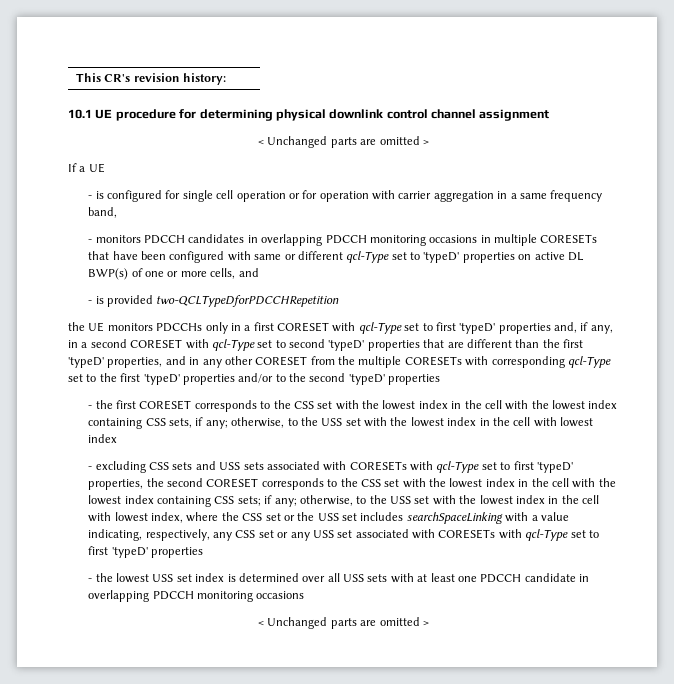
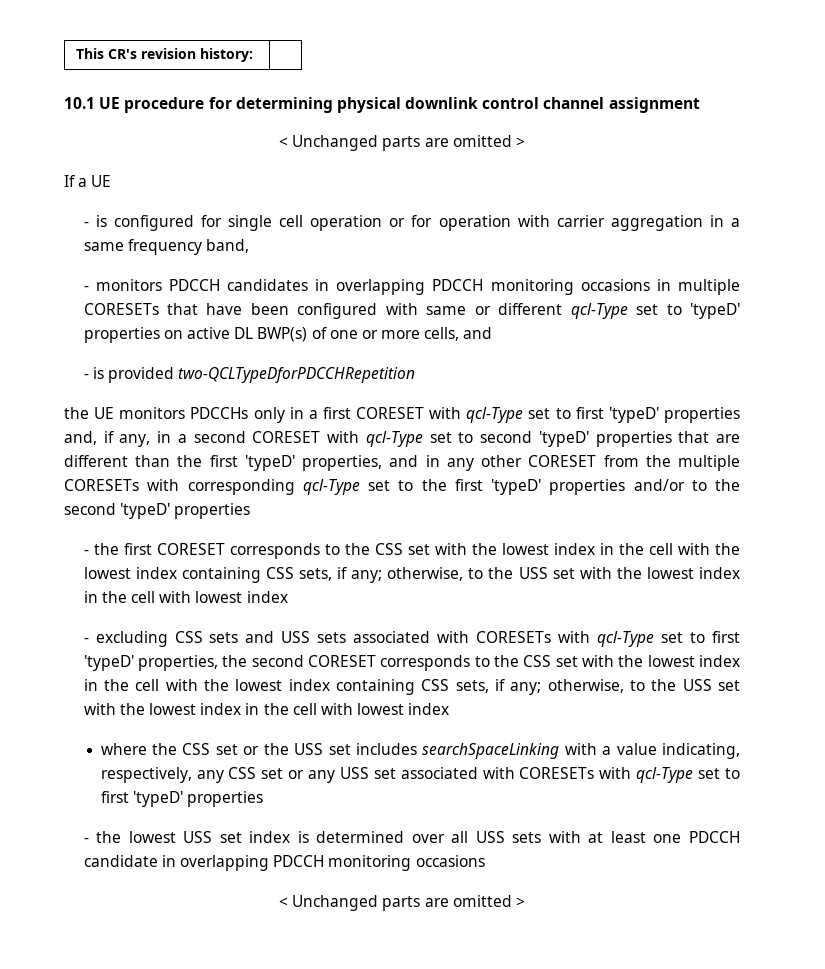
- - excluding CSS sets and USS sets associated with CORESETs with qcl-Type set to first 'typeD' properties, the second CORESET corresponds to the CSS set with the lowest index in the cell with the lowest index containing CSS sets; if any; otherwise, to the USS set with the lowest index in the cell with lowest index, where the CSS set or the USS set includes searchSpaceLinking with a value indicating, respectively, any CSS set or any USS set associated with CORESETs with qcl-Type set to first 'typeD' properties
+ - excluding CSS sets and USS sets associated with CORESETs with qcl-Type set to first 'typeD' properties, the second CORESET corresponds to the CSS set with the lowest index in the cell with the lowest index containing CSS sets, if any; otherwise, to the USS set with the lowest index in the cell with lowest index
+ where the CSS set or the USS set includes searchSpaceLinking with a value indicating, respectively, any CSS set or any USS set associated with CORESETs with qcl-Type set to first 'typeD' properties

